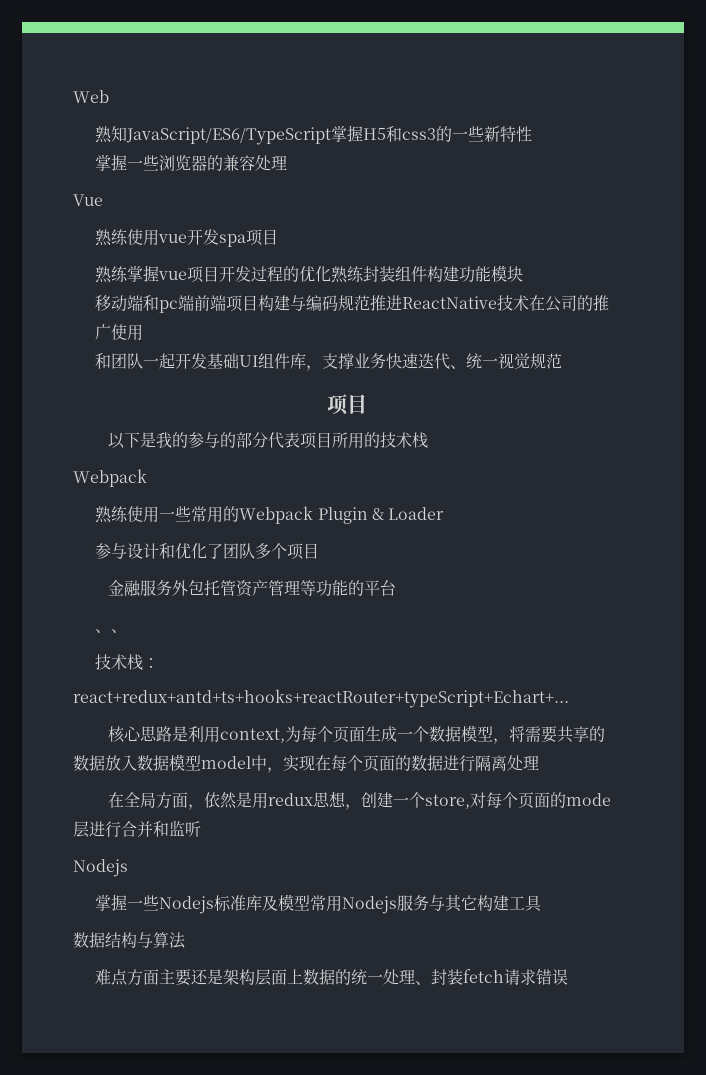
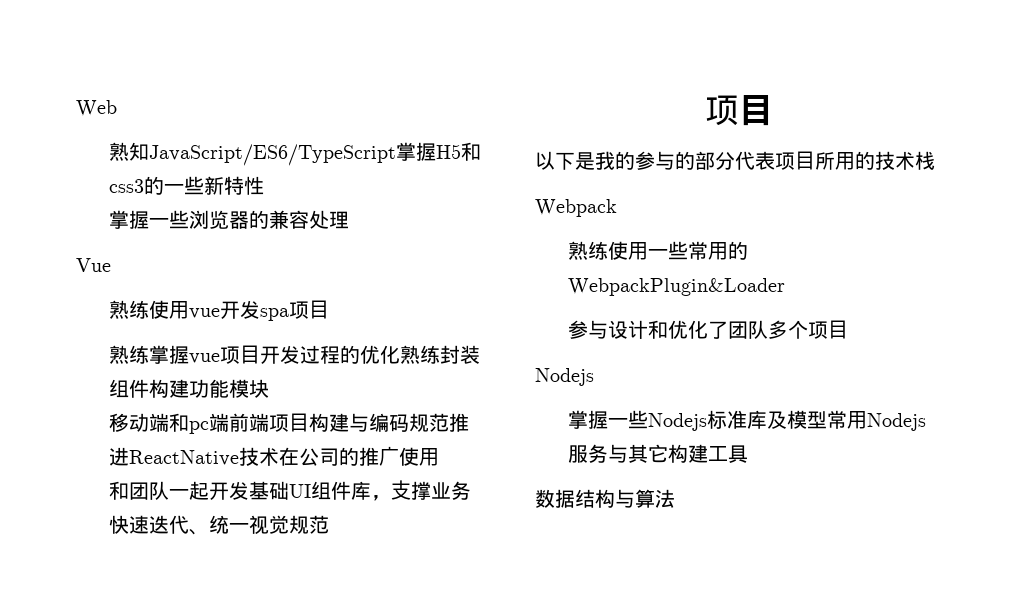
- 熟练使⽤⼀些常⽤的Webpack Plugin & Loader
+ 熟练使⽤⼀些常⽤的WebpackPlugin&Loader
- ⾦融服务外包托管资产管理等功能的平台
- 、、
- 技术栈：
- react+redux+antd+ts+hooks+reactRouter+typeScript+Echart+...
- 核⼼思路是利⽤context,为每个⻚⾯⽣成⼀个数据模型，将需要共享的数据放⼊数据模型model中，实现在每个⻚⾯的数据进⾏隔离处理
- 在全局⽅⾯，依然是⽤redux思想，创建⼀个store,对每个⻚⾯的mode层进⾏合并和监听
- 难点⽅⾯主要还是架构层⾯上数据的统⼀处理、封装fetch请求错误

